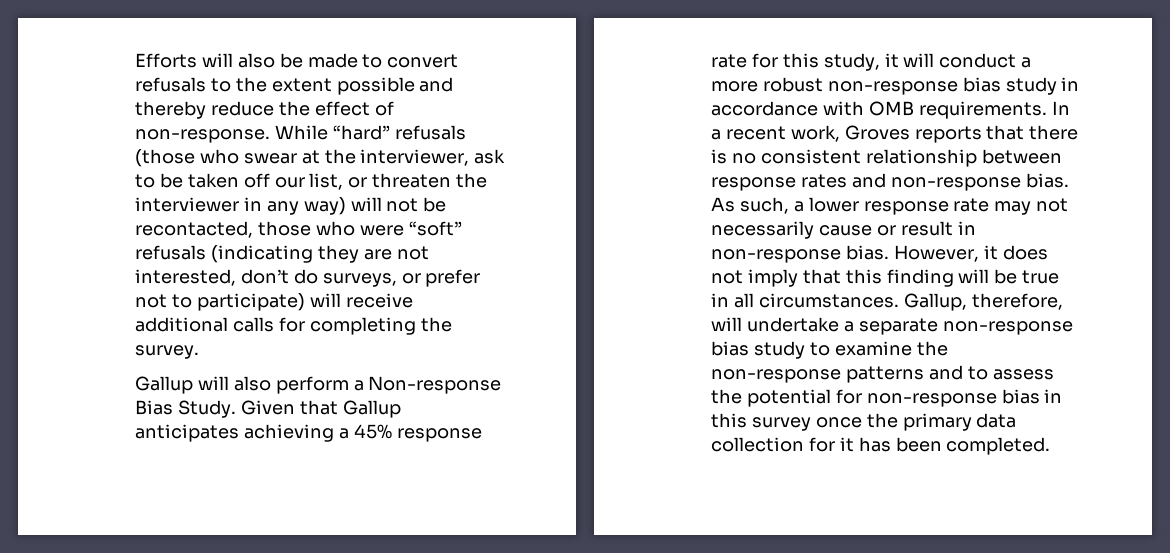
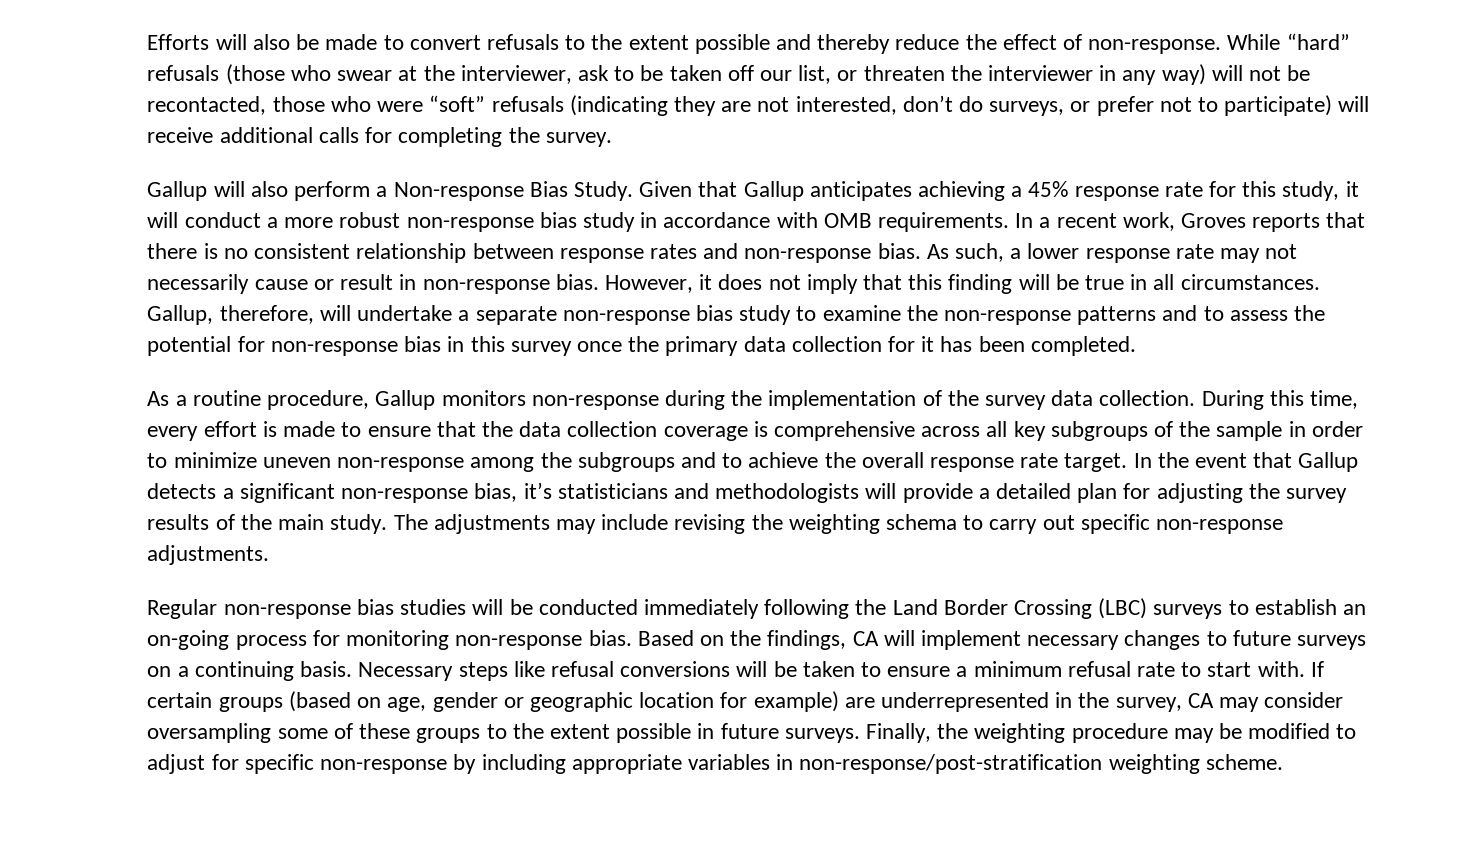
+ As a routine procedure, Gallup monitors non-response during the implementation of the survey data collection. During this time, every effort is made to ensure that the data collection coverage is comprehensive across all key subgroups of the sample in order to minimize uneven non-response among the subgroups and to achieve the overall response rate target. In the event that Gallup detects a significant non-response bias, it’s statisticians and methodologists will provide a detailed plan for adjusting the survey results of the main study. The adjustments may include revising the weighting schema to carry out specific non-response adjustments.
+ Regular non-response bias studies will be conducted immediately following the Land Border Crossing (LBC) surveys to establish an on-going process for monitoring non-response bias. Based on the findings, CA will implement necessary changes to future surveys on a continuing basis. Necessary steps like refusal conversions will be taken to ensure a minimum refusal rate to start with. If certain groups (based on age, gender or geographic location for example) are underrepresented in the survey, CA may consider oversampling some of these groups to the extent possible in future surveys. Finally, the weighting procedure may be modified to adjust for specific non-response by including appropriate variables in non-response/post-stratification weighting scheme.

